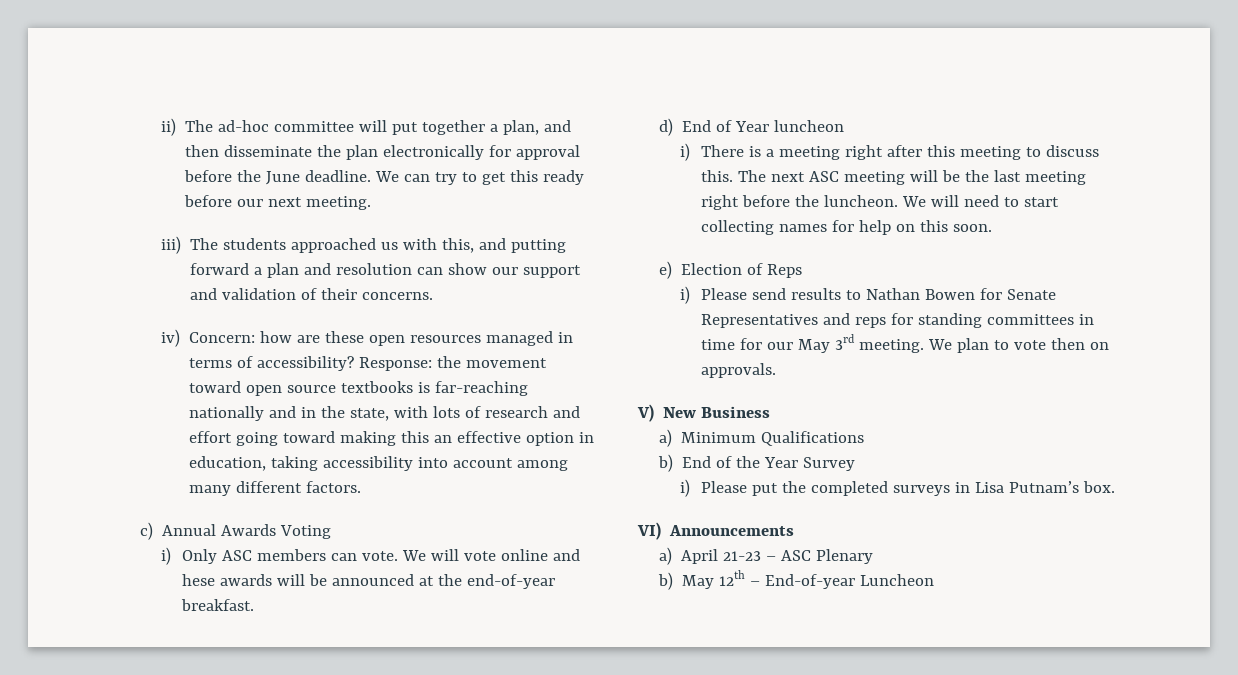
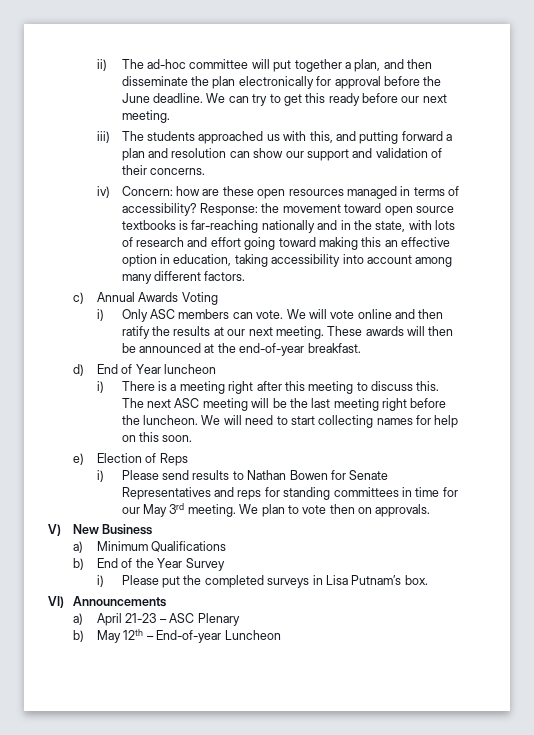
- We will vote online and hese awards will be announced at the end-of-year breakfast.
+ We will vote online and then ratify the results at our next meeting. These awards will then be announced at the end-of-year breakfast.

